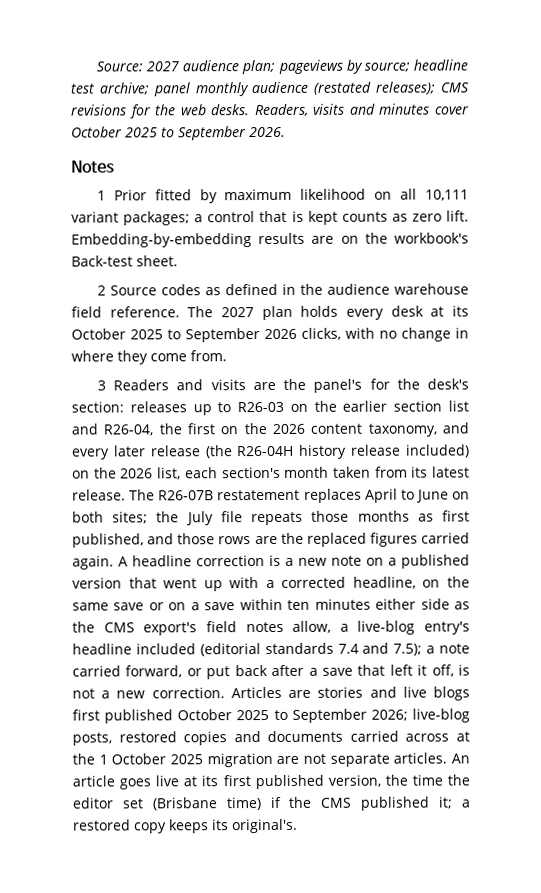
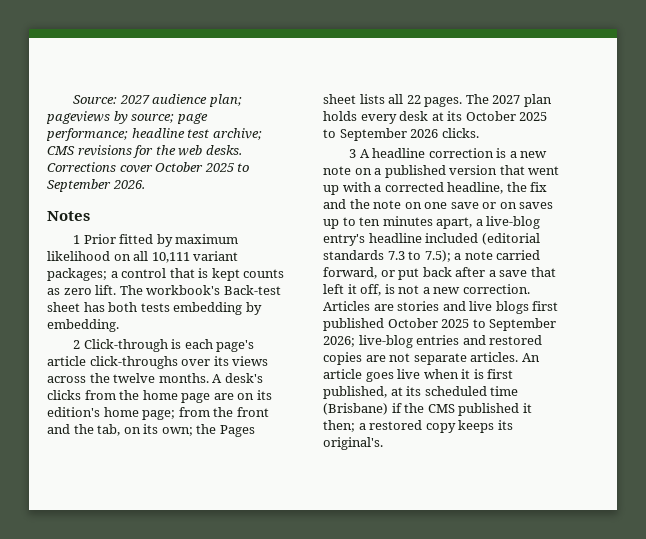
- Source: 2027 audience plan; pageviews by source; headline test archive; panel monthly audience (restated releases); CMS revisions for the web desks.
+ Source: 2027 audience plan; pageviews by source; page performance; headline test archive; CMS revisions for the web desks.
- Readers, visits and minutes cover October 2025 to September 2026.
+ Corrections cover October 2025 to September 2026.
- Embedding-by-embedding results are on the workbook's Back-test sheet.
- 2 Source codes as defined in the audience warehouse field reference.
+ The workbook's Back-test sheet has both tests embedding by embedding.
+ 2 Click-through is each page's article click-throughs over its views across the twelve months. A desk's clicks from the home page are on its edition's home page; from the front and the tab, on its own; the Pages sheet lists all 22 pages.
- The 2027 plan holds every desk at its October 2025 to September 2026 clicks, with no change in where they come from.
- 3 Readers and visits are the panel's for the desk's section: releases up to R26-03 on the earlier section list and R26-04, the first on the 2026 content taxonomy, and every later release (the R26-04H history release included) on the 2026 list, each section's month taken from its latest release. The R26-07B restatement replaces April to June on both sites; the July file repeats those months as first published, and those rows are the replaced figures carried again. A headline correction is a new note on a published version that went up with a corrected headline, on the same save or on a save within ten minutes either side as the CMS export's field notes allow, a live-blog entry's headline included (editorial standards 7.4 and 7.5); a note carried forward, or put back after a save that left it off, is not a new correction.
+ The 2027 plan holds every desk at its October 2025 to September 2026 clicks.
+ 3 A headline correction is a new note on a published version that went up with a corrected headline, the fix and the note on one save or on saves up to ten minutes apart, a live-blog entry's headline included (editorial standards 7.3 to 7.5); a note carried forward, or put back after a save that left it off, is not a new correction.
- Articles are stories and live blogs first published October 2025 to September 2026; live-blog posts, restored copies and documents carried across at the 1 October 2025 migration are not separate articles.
+ Articles are stories and live blogs first published October 2025 to September 2026; live-blog entries and restored copies are not separate articles.
- An article goes live at its first published version, the time the editor set (Brisbane time) if the CMS published it; a restored copy keeps its original's.
+ An article goes live when it is first published, at its scheduled time (Brisbane) if the CMS published it then; a restored copy keeps its original's.

